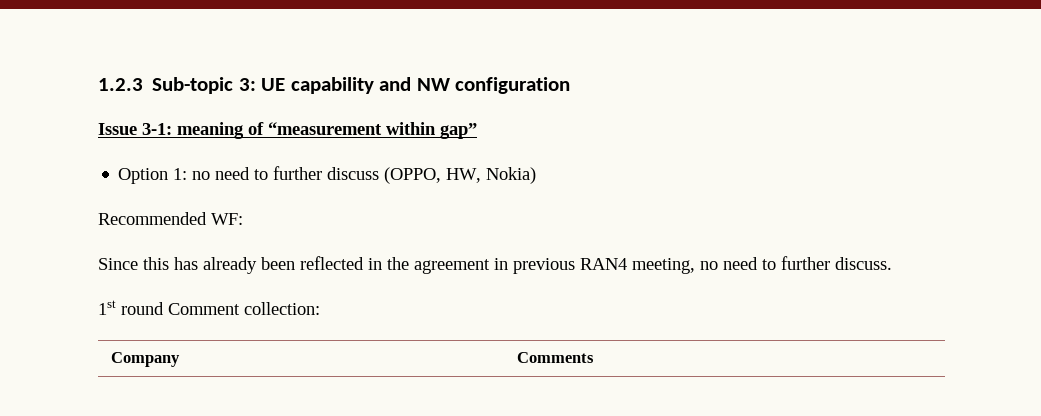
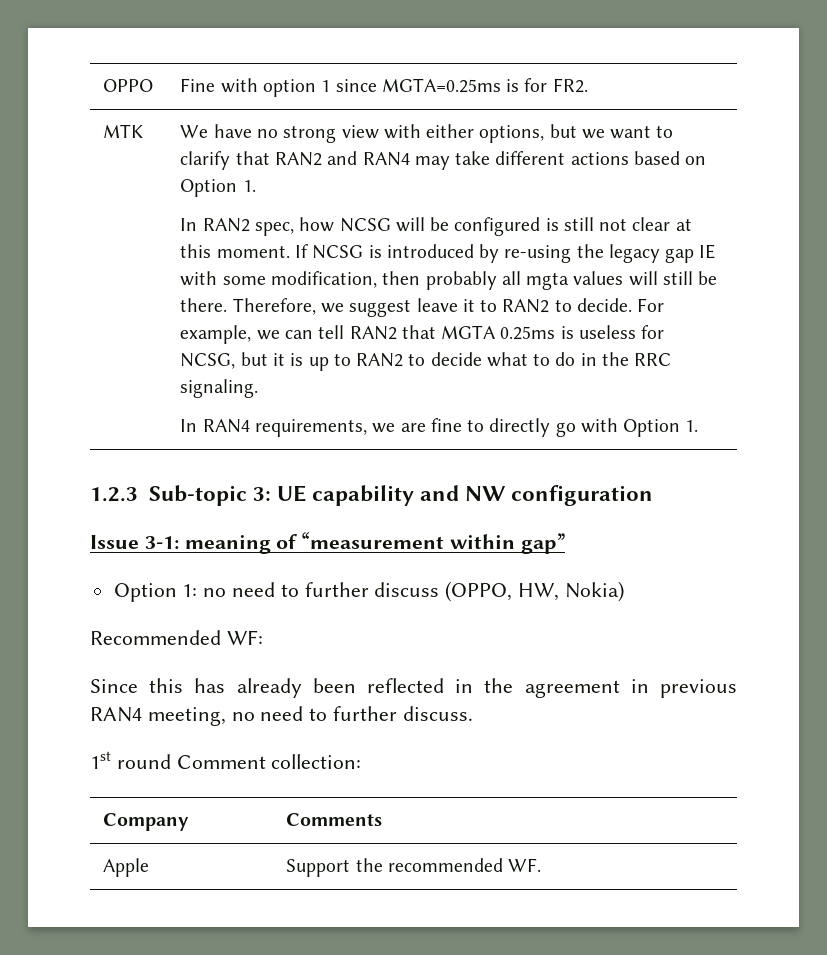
+ OPPO | Fine with option 1 since MGTA=0.25ms is for FR2.
+ MTK | We have no strong view with either options, but we want to clarify that RAN2 and RAN4 may take different actions based on Option 1.
+ In RAN2 spec, how NCSG will be configured is still not clear at this moment. If NCSG is introduced by re-using the legacy gap IE with some modification, then probably all mgta values will still be there. Therefore, we suggest leave it to RAN2 to decide. For example, we can tell RAN2 that MGTA 0.25ms is useless for NCSG, but it is up to RAN2 to decide what to do in the RRC signaling.
+ In RAN4 requirements, we are fine to directly go with Option 1.
+ Apple | Support the recommended WF.

